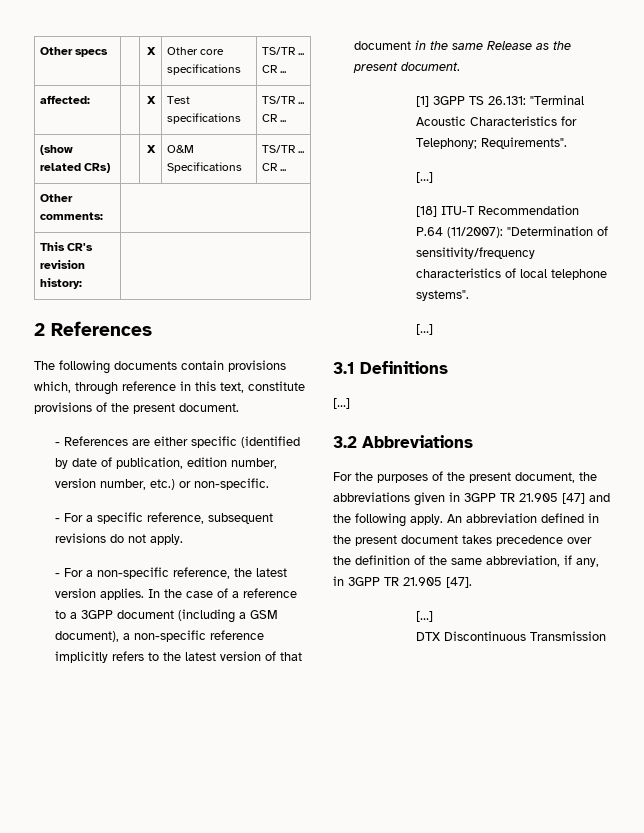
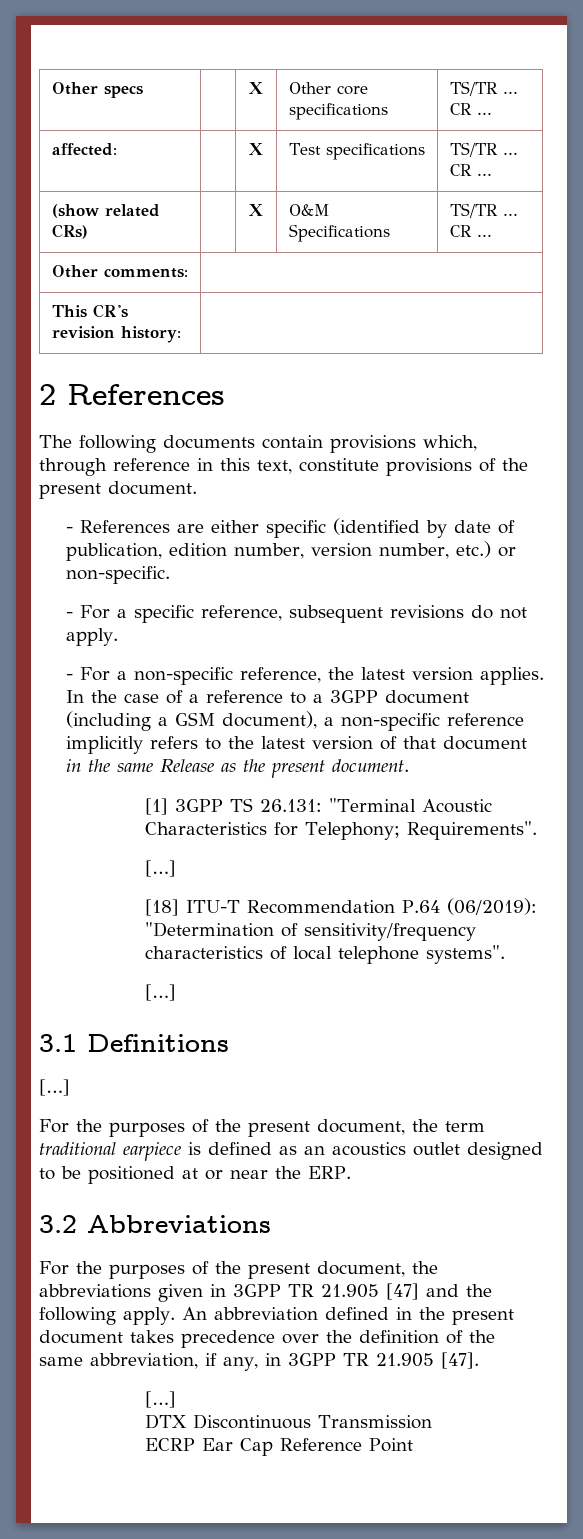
- [18] ITU-T Recommendation P.64 (11/2007): "Determination of sensitivity/frequency characteristics of local telephone systems".
+ [18] ITU-T Recommendation P.64 (06/2019): "Determination of sensitivity/frequency characteristics of local telephone systems".
+ For the purposes of the present document, the term traditional earpiece is defined as an acoustics outlet designed to be positioned at or near the ERP.
+ ECRP Ear Cap Reference Point

